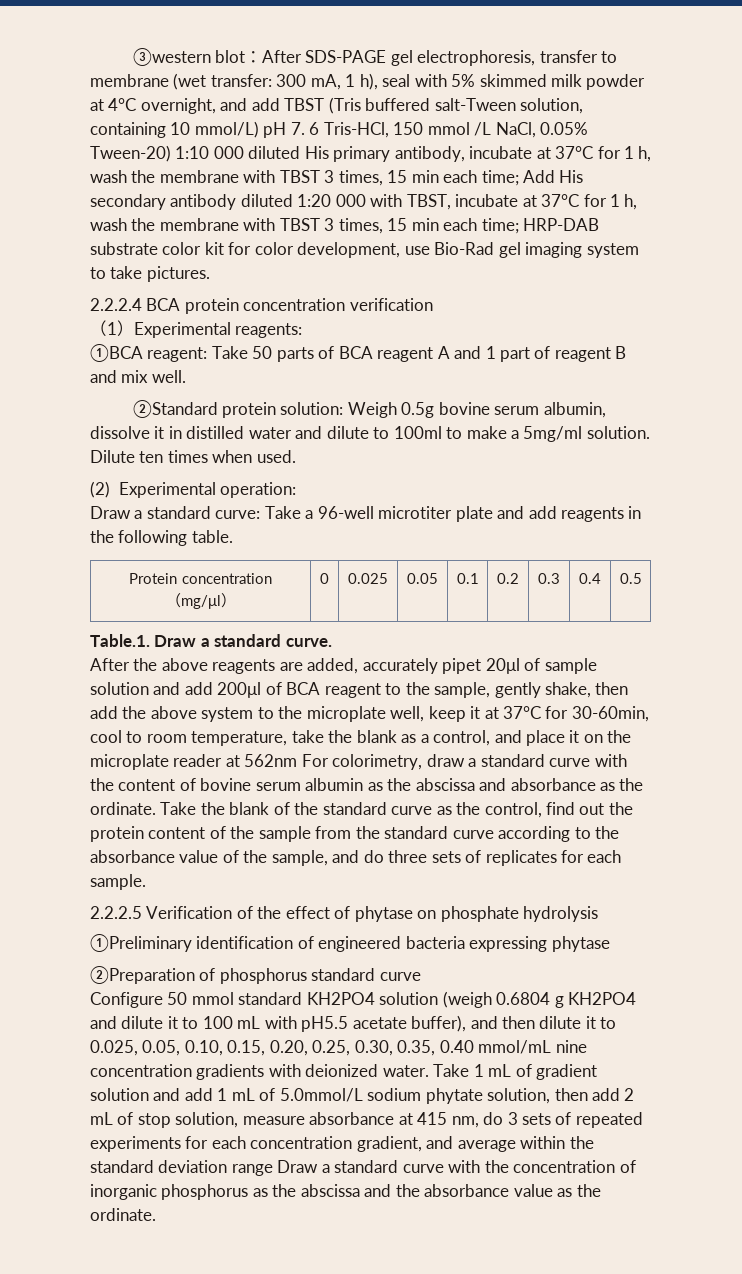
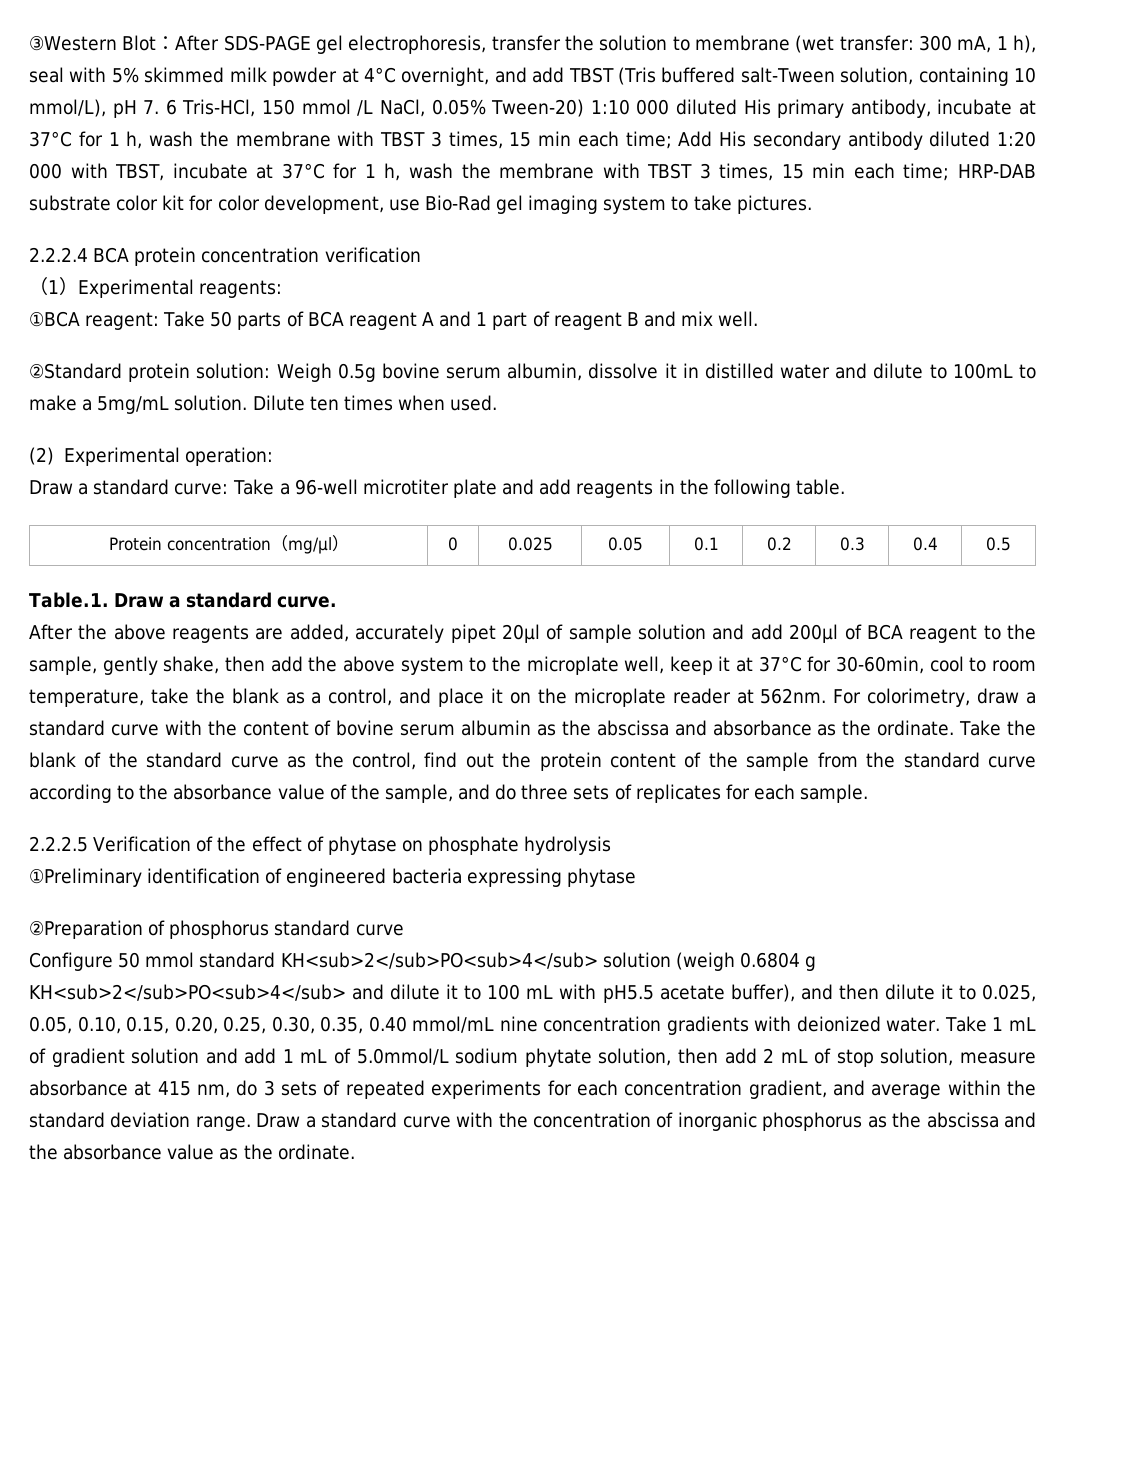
- ③western blot：
+ ③Western Blot：
- After SDS-PAGE gel electrophoresis, transfer to membrane (wet transfer:
+ After SDS-PAGE gel electrophoresis, transfer the solution to membrane (wet transfer:
- 300 mA, 1 h), seal with 5% skimmed milk powder at 4°C overnight, and add TBST (Tris buffered salt-Tween solution, containing 10 mmol/L) pH 7. 6 Tris-HCl, 150 mmol /L NaCl, 0.05% Tween-20) 1:10 000 diluted His primary antibody, incubate at 37°C for 1 h, wash the membrane with TBST 3 times, 15 min each time;
+ 300 mA, 1 h), seal with 5% skimmed milk powder at 4°C overnight, and add TBST (Tris buffered salt-Tween solution, containing 10 mmol/L), pH 7. 6 Tris-HCl, 150 mmol /L NaCl, 0.05% Tween-20) 1:10 000 diluted His primary antibody, incubate at 37°C for 1 h, wash the membrane with TBST 3 times, 15 min each time;
- ②Standard protein solution: Weigh 0.5g bovine serum albumin, dissolve it in distilled water and dilute to 100ml to make a 5mg/ml solution.
+ ②Standard protein solution: Weigh 0.5g bovine serum albumin, dissolve it in distilled water and dilute to 100mL to make a 5mg/mL solution.
- After the above reagents are added, accurately pipet 20μl of sample solution and add 200μl of BCA reagent to the sample, gently shake, then add the above system to the microplate well, keep it at 37°C for 30-60min, cool to room temperature, take the blank as a control, and place it on the microplate reader at 562nm For colorimetry, draw a standard curve with the content of bovine serum albumin as the abscissa and absorbance as the ordinate.
+ After the above reagents are added, accurately pipet 20μl of sample solution and add 200μl of BCA reagent to the sample, gently shake, then add the above system to the microplate well, keep it at 37°C for 30-60min, cool to room temperature, take the blank as a control, and place it on the microplate reader at 562nm. For colorimetry, draw a standard curve with the content of bovine serum albumin as the abscissa and absorbance as the ordinate.
- Configure 50 mmol standard KH2PO4 solution (weigh 0.6804 g KH2PO4 and dilute it to 100 mL with pH5.5 acetate buffer), and then dilute it to 0.025, 0.05, 0.10, 0.15, 0.20, 0.25, 0.30, 0.35, 0.40 mmol/mL nine concentration gradients with deionized water.
+ Configure 50 mmol standard KH<sub>2</sub>PO<sub>4</sub> solution (weigh 0.6804 g KH<sub>2</sub>PO<sub>4</sub> and dilute it to 100 mL with pH5.5 acetate buffer), and then dilute it to 0.025, 0.05, 0.10, 0.15, 0.20, 0.25, 0.30, 0.35, 0.40 mmol/mL nine concentration gradients with deionized water.
- Take 1 mL of gradient solution and add 1 mL of 5.0mmol/L sodium phytate solution, then add 2 mL of stop solution, measure absorbance at 415 nm, do 3 sets of repeated experiments for each concentration gradient, and average within the standard deviation range Draw a standard curve with the concentration of inorganic phosphorus as the abscissa and the absorbance value as the ordinate.
+ Take 1 mL of gradient solution and add 1 mL of 5.0mmol/L sodium phytate solution, then add 2 mL of stop solution, measure absorbance at 415 nm, do 3 sets of repeated experiments for each concentration gradient, and average within the standard deviation range. Draw a standard curve with the concentration of inorganic phosphorus as the abscissa and the absorbance value as the ordinate.

